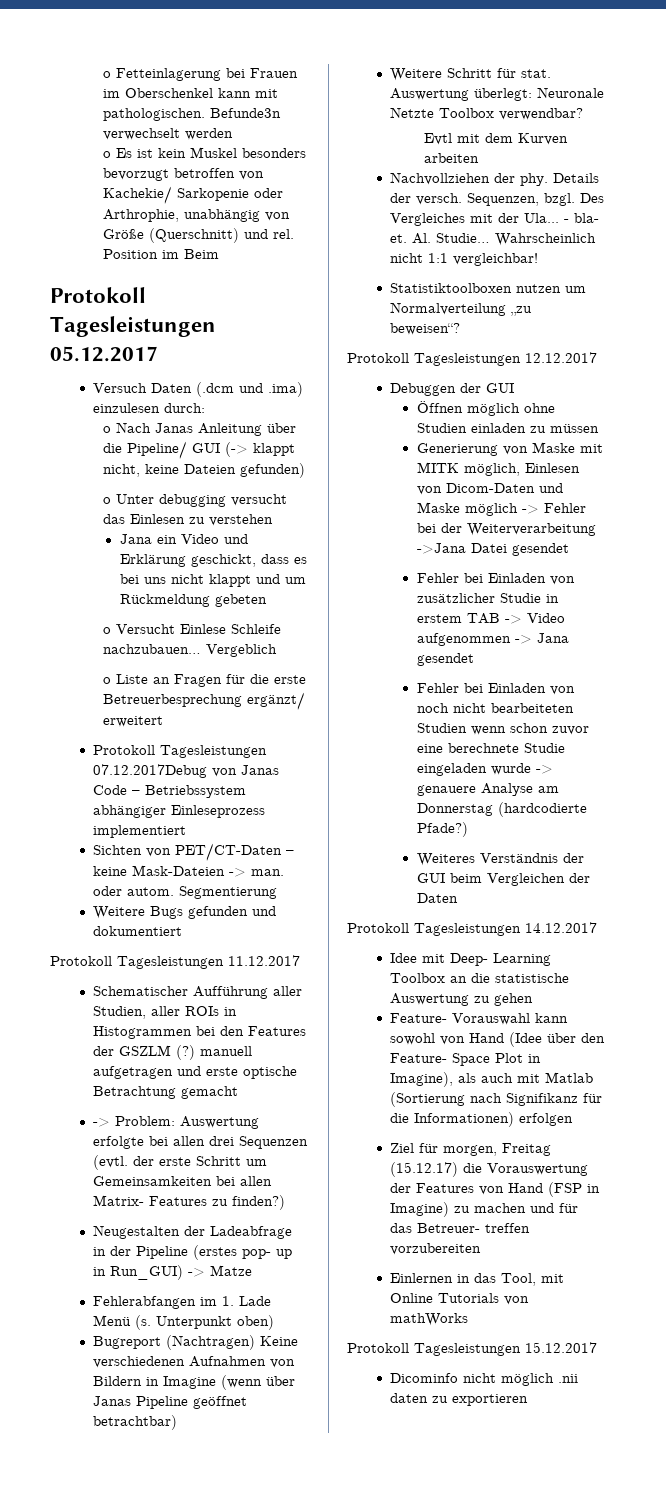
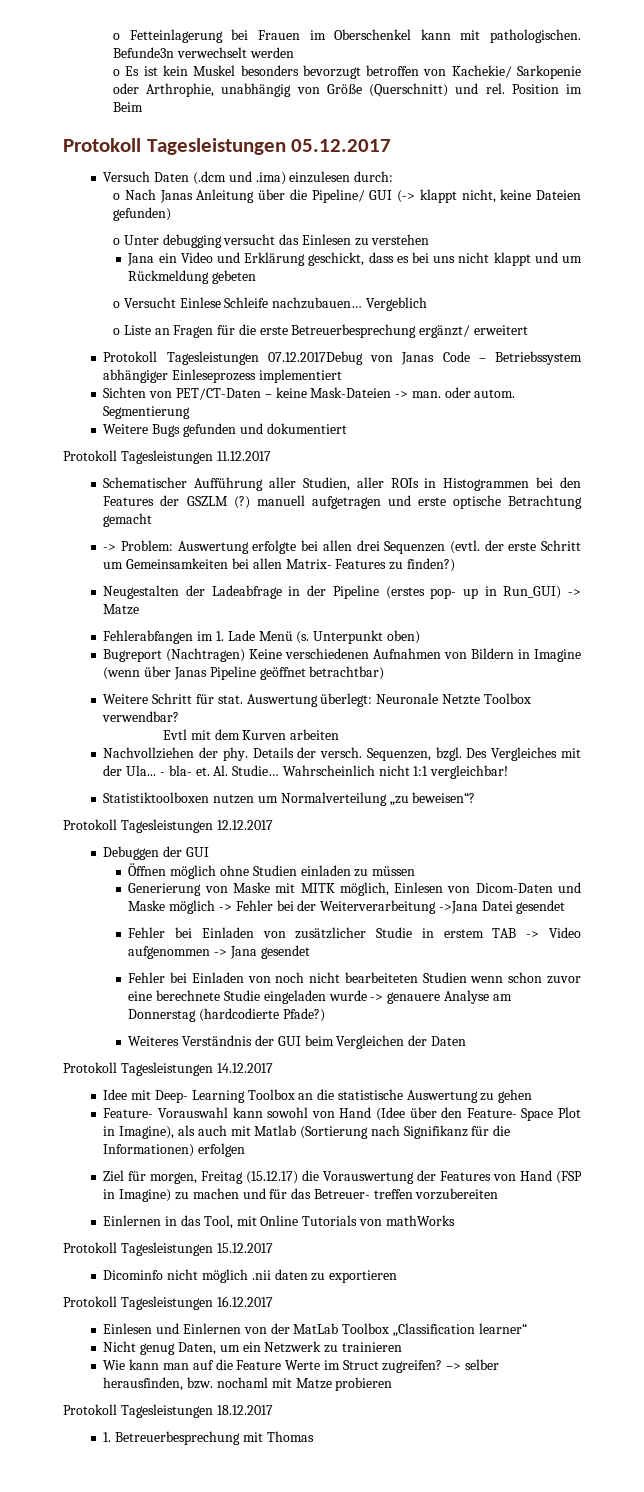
+ Protokoll Tagesleistungen 16.12.2017
+ Einlesen und Einlernen von der MatLab Toolbox „Classification learner“
+ Nicht genug Daten, um ein Netzwerk zu trainieren
+ Wie kann man auf die Feature Werte im Struct zugreifen? –> selber herausfinden, bzw. nochaml mit Matze probieren
+ Protokoll Tagesleistungen 18.12.2017
+ 1. Betreuerbesprechung mit Thomas

